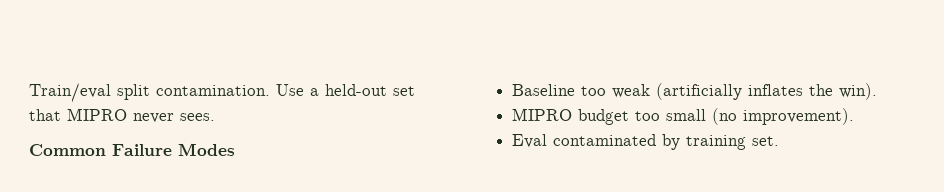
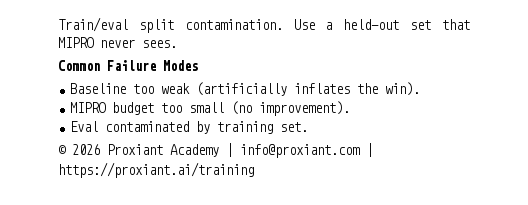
+ © 2026 Proxiant Academy | info@proxiant.com | https://proxiant.ai/training

